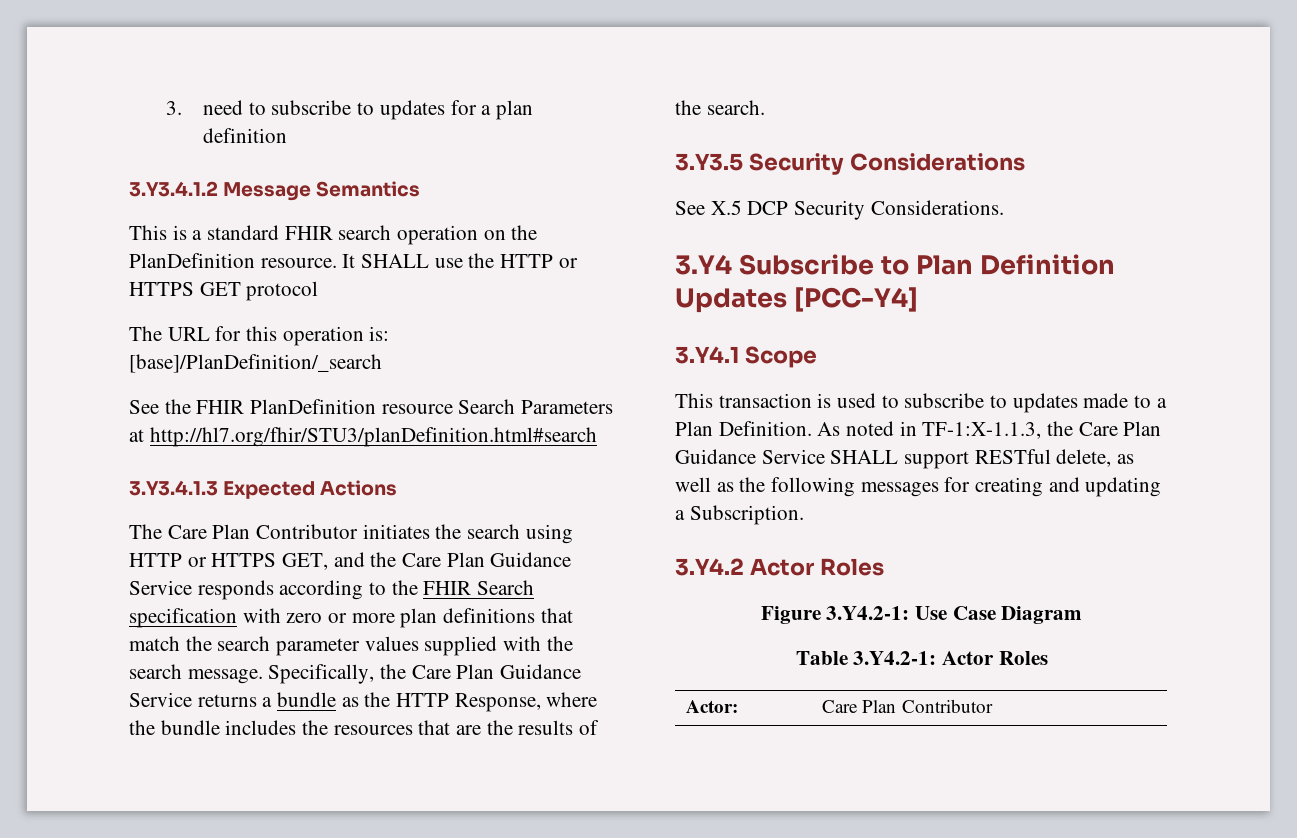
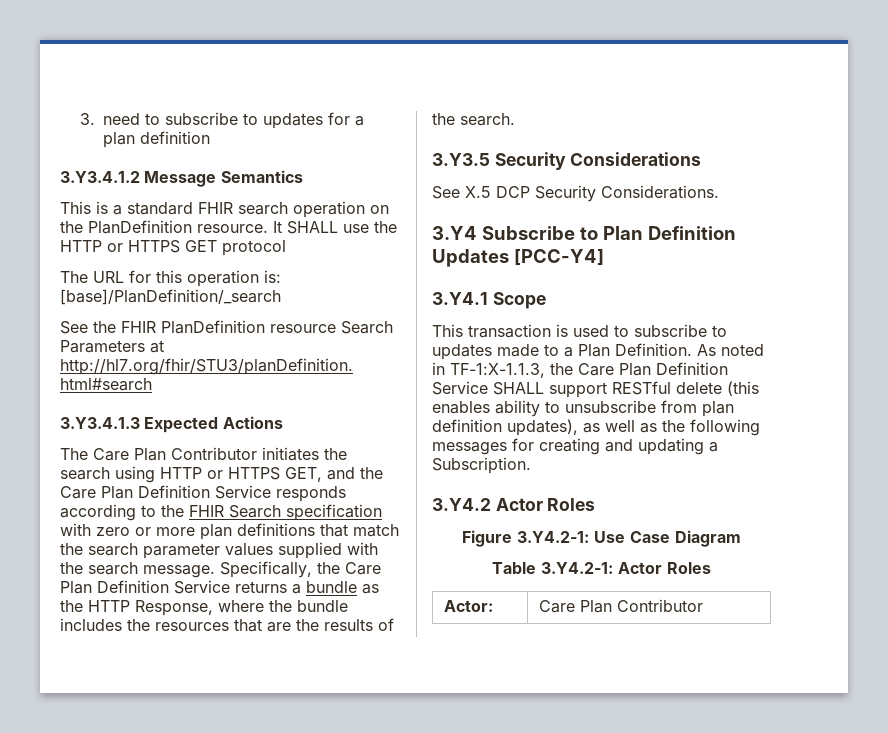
- The Care Plan Contributor initiates the search using HTTP or HTTPS GET, and the Care Plan Guidance Service responds according to the FHIR Search specification with zero or more plan definitions that match the search parameter values supplied with the search message.
+ The Care Plan Contributor initiates the search using HTTP or HTTPS GET, and the Care Plan Definition Service responds according to the FHIR Search specification with zero or more plan definitions that match the search parameter values supplied with the search message.
- Specifically, the Care Plan Guidance Service returns a bundle as the HTTP Response, where the bundle includes the resources that are the results of the search.
+ Specifically, the Care Plan Definition Service returns a bundle as the HTTP Response, where the bundle includes the resources that are the results of the search.
- As noted in TF-1:X-1.1.3, the Care Plan Guidance Service SHALL support RESTful delete, as well as the following messages for creating and updating a Subscription.
+ As noted in TF-1:X-1.1.3, the Care Plan Definition Service SHALL support RESTful delete (this enables ability to unsubscribe from plan definition updates), as well as the following messages for creating and updating a Subscription.

